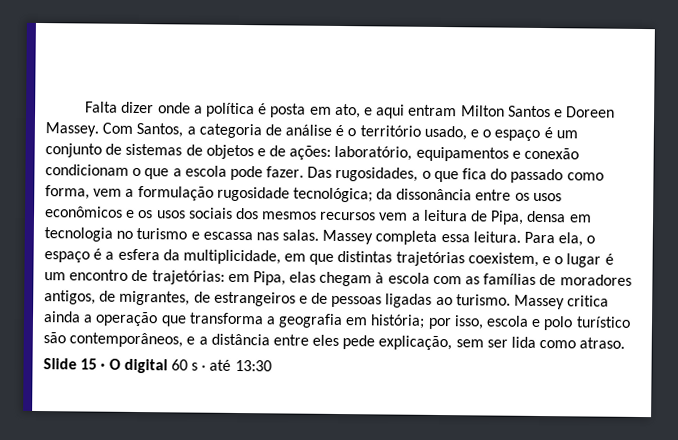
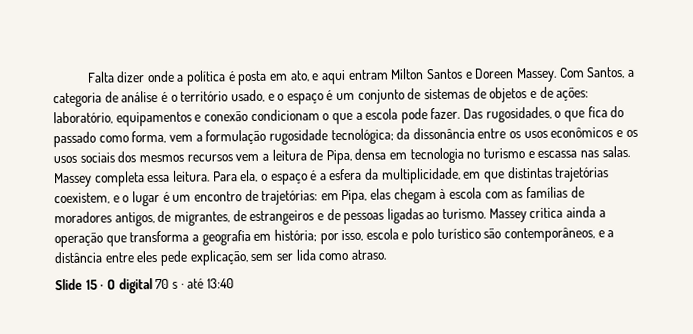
- Slide 15 · O digital 60 s · até 13:30
+ Slide 15 · O digital 70 s · até 13:40

